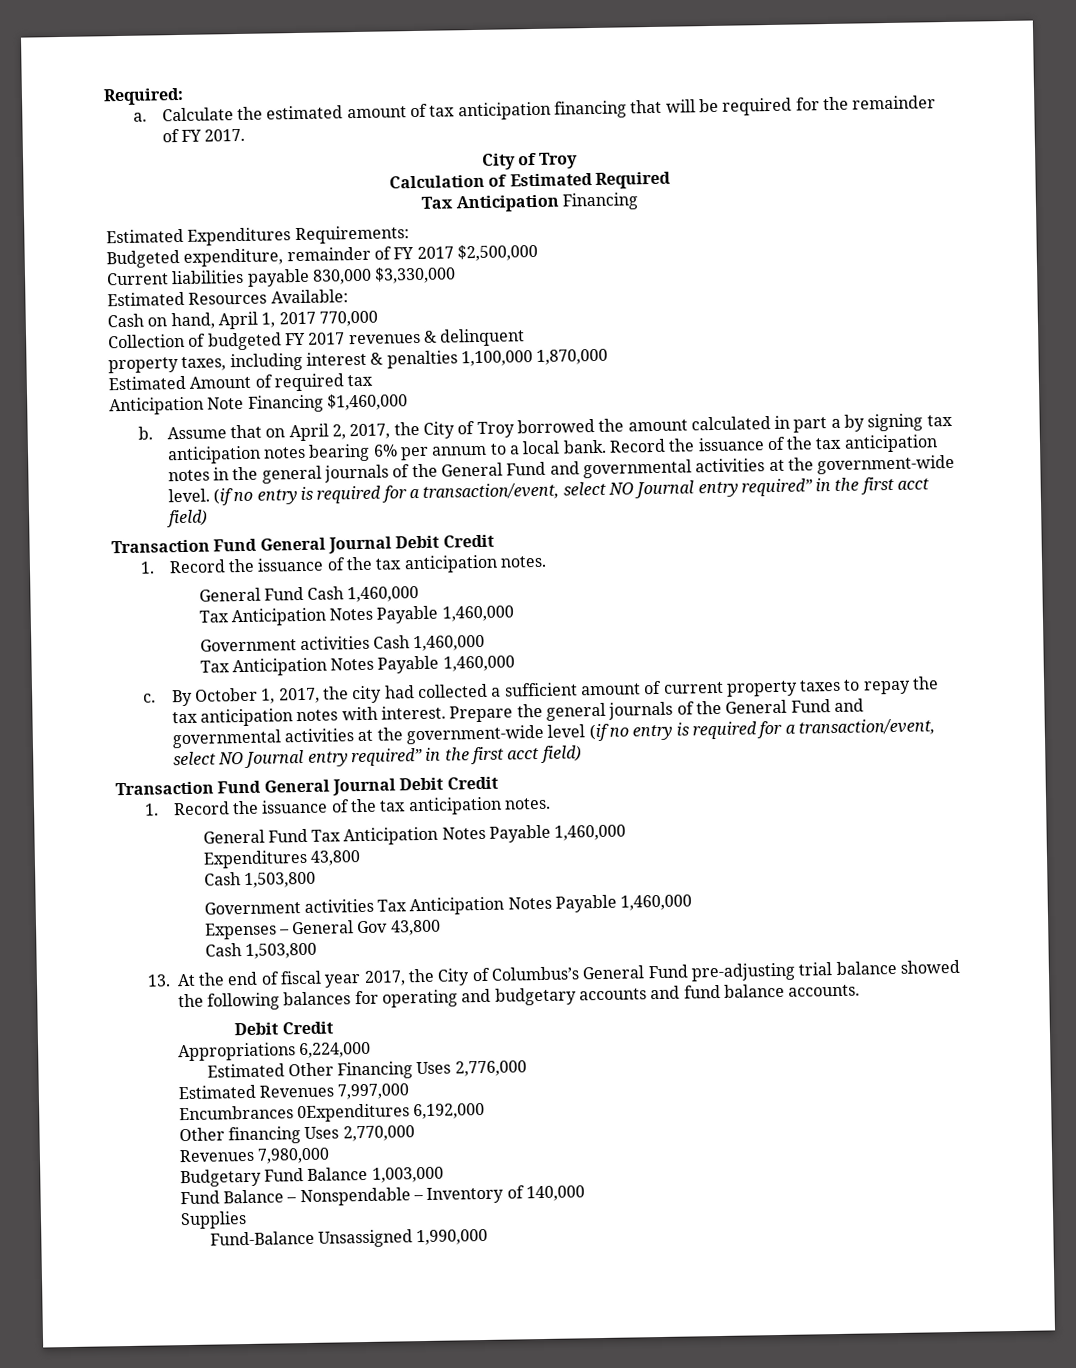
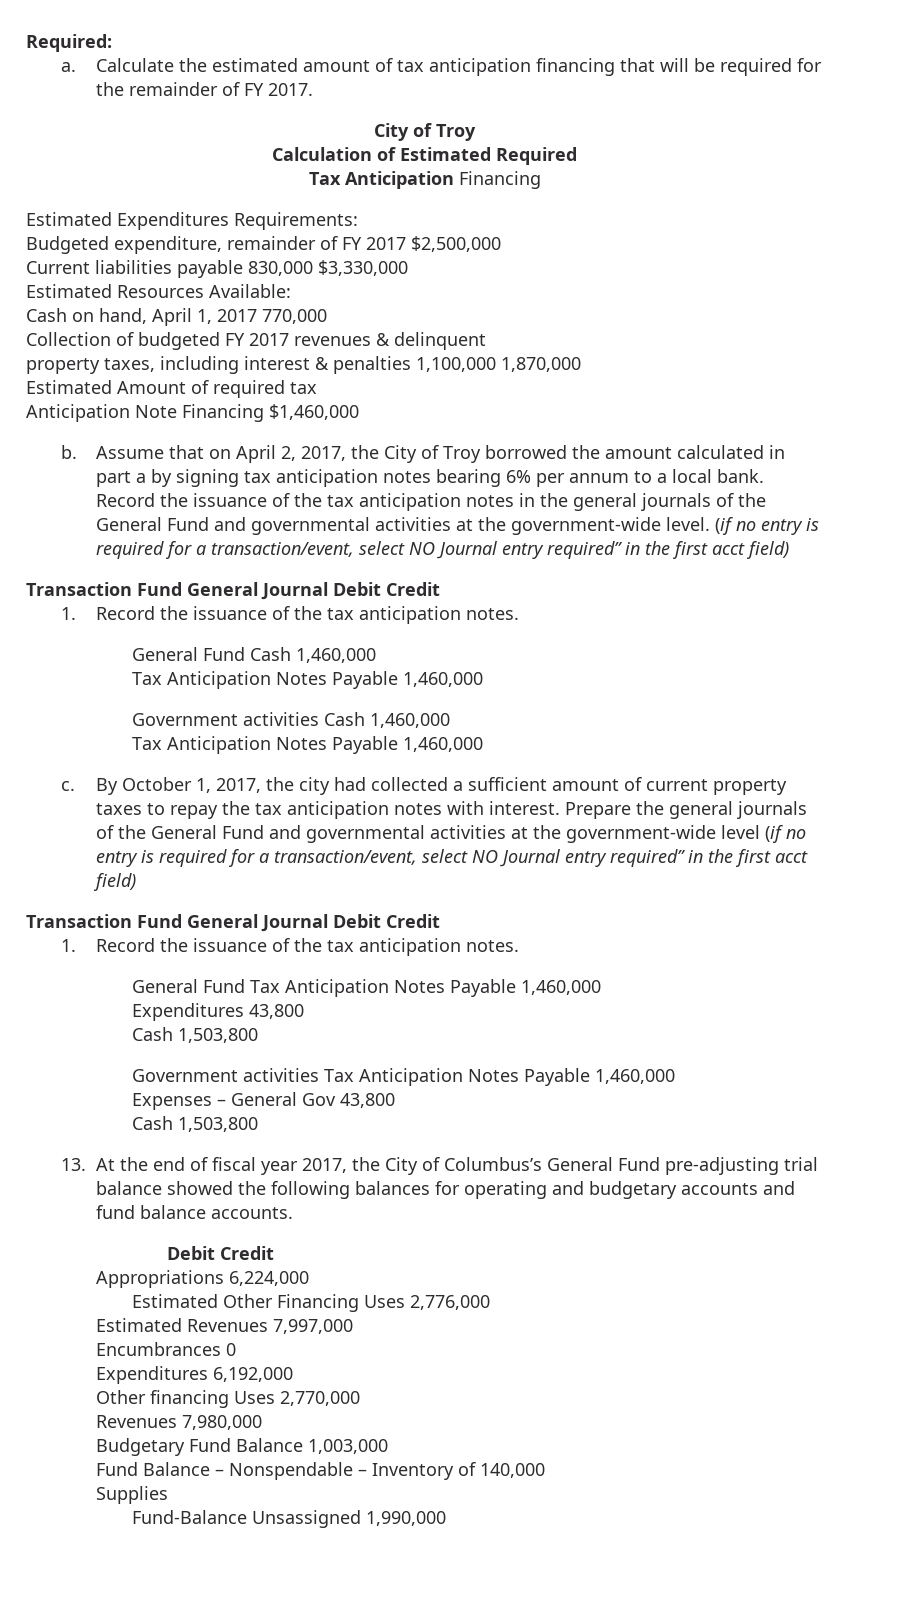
- Encumbrances 0Expenditures 6,192,000
+ Encumbrances 0
+ Expenditures 6,192,000

